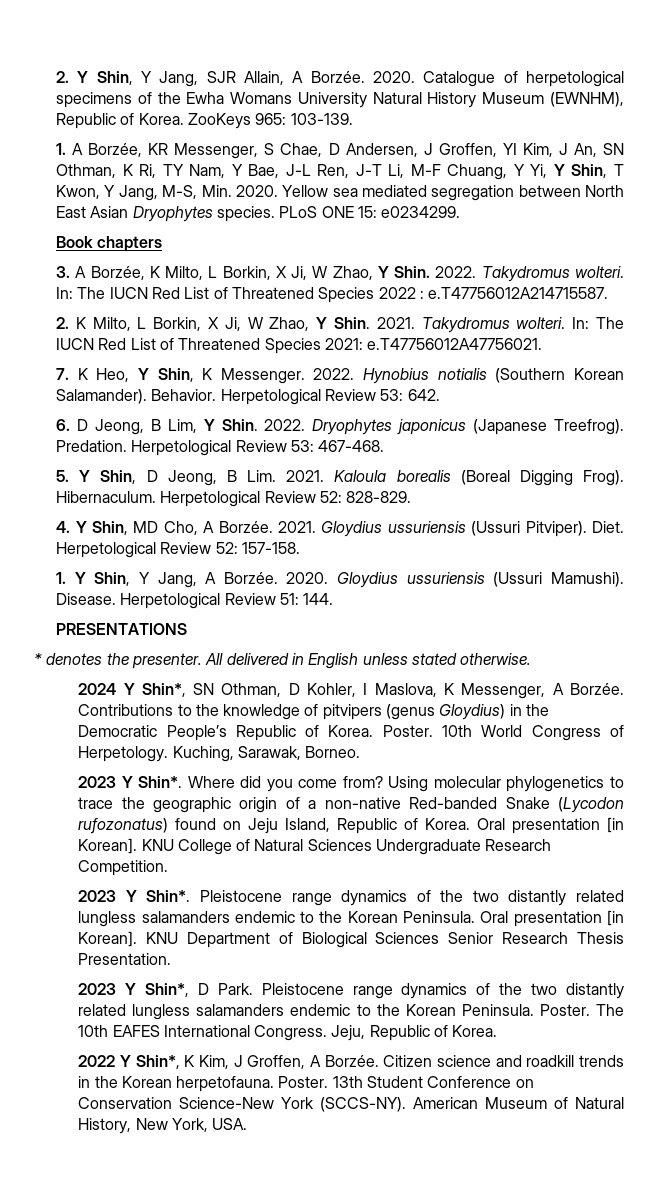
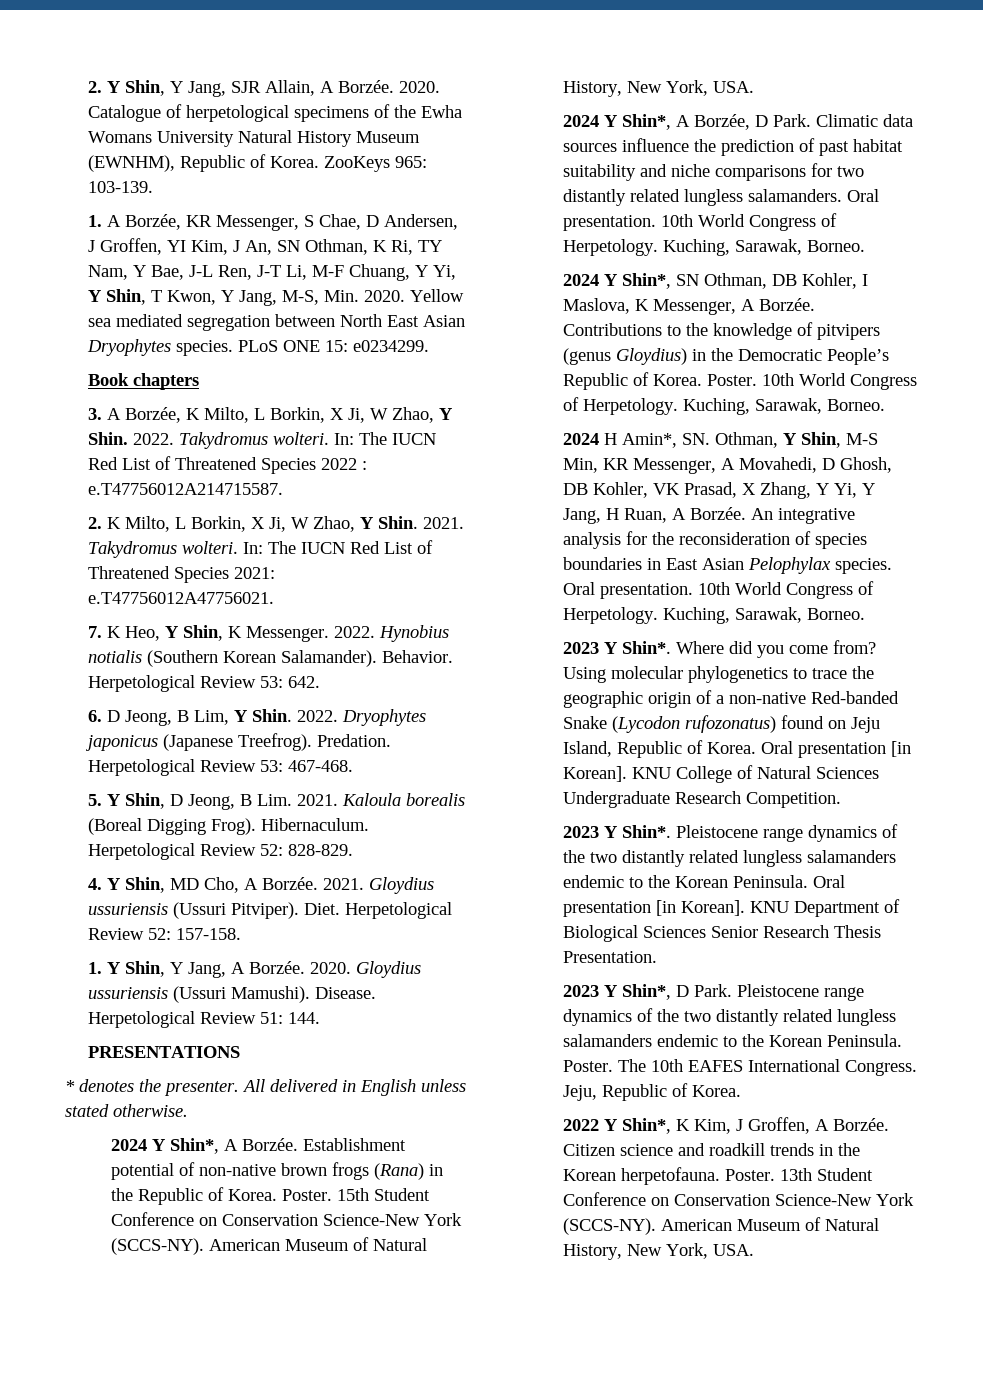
+ 2024 Y Shin*, A Borzée. Establishment potential of non-native brown frogs (Rana) in the Republic of Korea. Poster. 15th Student Conference on Conservation Science-New York (SCCS-NY). American Museum of Natural History, New York, USA.
+ 2024 Y Shin*, A Borzée, D Park. Climatic data sources influence the prediction of past habitat suitability and niche comparisons for two distantly related lungless salamanders. Oral presentation. 10th World Congress of Herpetology. Kuching, Sarawak, Borneo.
- 2024 Y Shin*, SN Othman, D Kohler, I Maslova, K Messenger, A Borzée.
+ 2024 Y Shin*, SN Othman, DB Kohler, I Maslova, K Messenger, A Borzée.
+ 2024 H Amin*, SN. Othman, Y Shin, M-S Min, KR Messenger, A Movahedi, D Ghosh, DB Kohler, VK Prasad, X Zhang, Y Yi, Y Jang, H Ruan, A Borzée. An integrative analysis for the reconsideration of species boundaries in East Asian Pelophylax species. Oral presentation. 10th World Congress of Herpetology. Kuching, Sarawak, Borneo.

